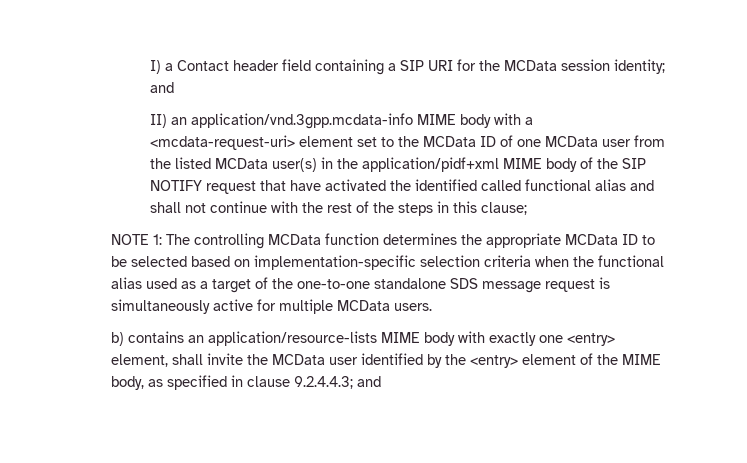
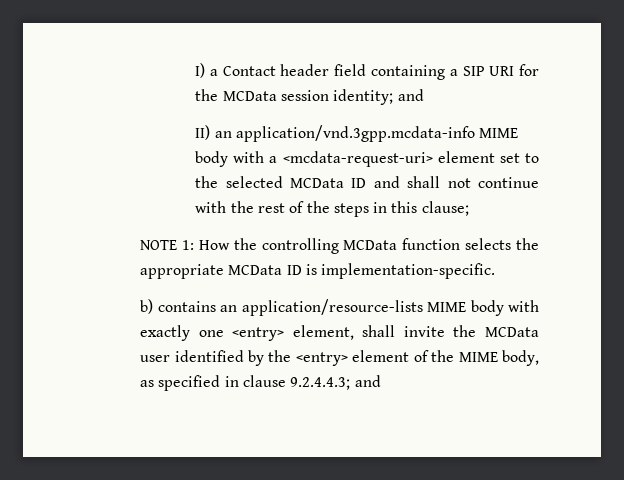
- II) an application/vnd.3gpp.mcdata-info MIME body with a <mcdata-request-uri> element set to the MCData ID of one MCData user from the listed MCData user(s) in the application/pidf+xml MIME body of the SIP NOTIFY request that have activated the identified called functional alias and shall not continue with the rest of the steps in this clause;
+ II) an application/vnd.3gpp.mcdata-info MIME body with a <mcdata-request-uri> element set to the selected MCData ID and shall not continue with the rest of the steps in this clause;
- NOTE 1: The controlling MCData function determines the appropriate MCData ID to be selected based on implementation-specific selection criteria when the functional alias used as a target of the one-to-one standalone SDS message request is simultaneously active for multiple MCData users.
+ NOTE 1: How the controlling MCData function selects the appropriate MCData ID is implementation-specific.

